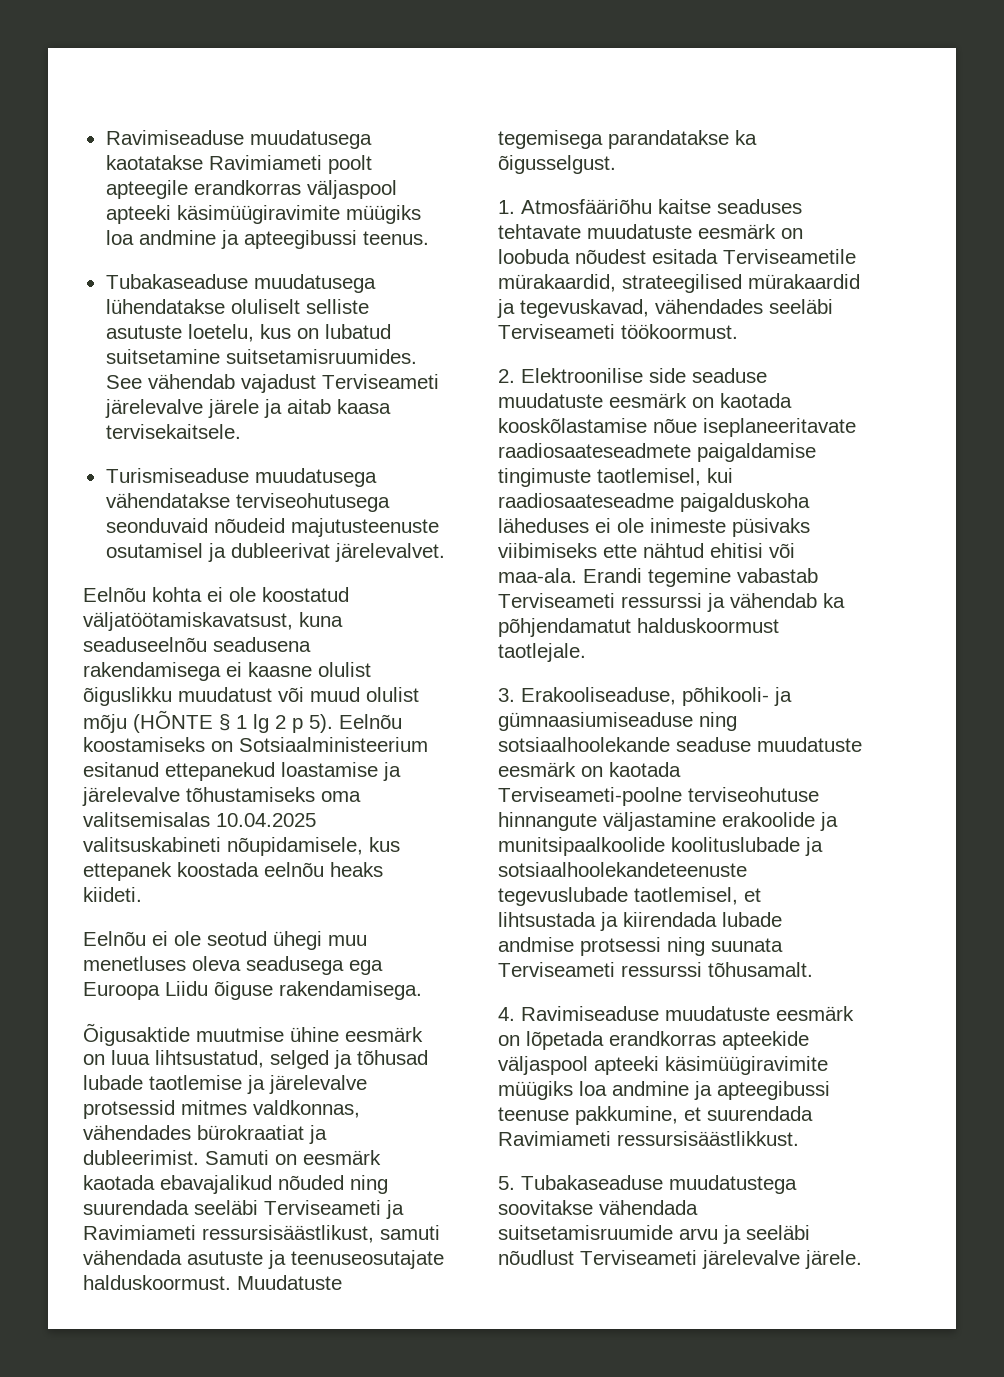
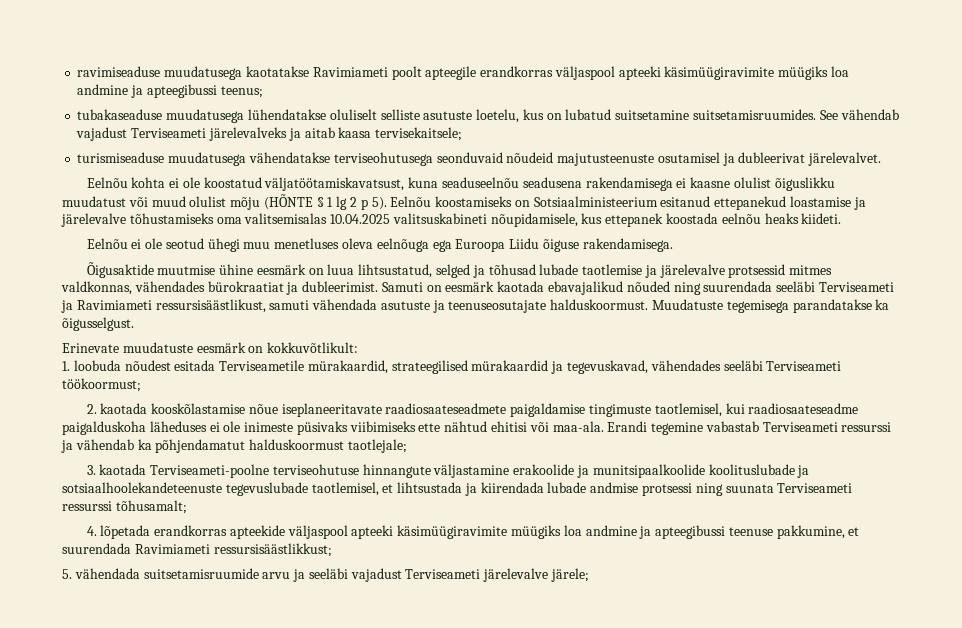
- Ravimiseaduse muudatusega kaotatakse Ravimiameti poolt apteegile erandkorras väljaspool apteeki käsimüügiravimite müügiks loa andmine ja apteegibussi teenus.
- Tubakaseaduse muudatusega lühendatakse oluliselt selliste asutuste loetelu, kus on lubatud suitsetamine suitsetamisruumides.
+ ravimiseaduse muudatusega kaotatakse Ravimiameti poolt apteegile erandkorras väljaspool apteeki käsimüügiravimite müügiks loa andmine ja apteegibussi teenus;
+ tubakaseaduse muudatusega lühendatakse oluliselt selliste asutuste loetelu, kus on lubatud suitsetamine suitsetamisruumides.
- See vähendab vajadust Terviseameti järelevalve järele ja aitab kaasa tervisekaitsele.
- Turismiseaduse muudatusega vähendatakse terviseohutusega seonduvaid nõudeid majutusteenuste osutamisel ja dubleerivat järelevalvet.
+ See vähendab vajadust Terviseameti järelevalveks ja aitab kaasa tervisekaitsele;
+ turismiseaduse muudatusega vähendatakse terviseohutusega seonduvaid nõudeid majutusteenuste osutamisel ja dubleerivat järelevalvet.
- Eelnõu ei ole seotud ühegi muu menetluses oleva seadusega ega Euroopa Liidu õiguse rakendamisega.
+ Eelnõu ei ole seotud ühegi muu menetluses oleva eelnõuga ega Euroopa Liidu õiguse rakendamisega.
- 1. Atmosfääriõhu kaitse seaduses tehtavate muudatuste eesmärk on loobuda nõudest esitada Terviseametile mürakaardid, strateegilised mürakaardid ja tegevuskavad, vähendades seeläbi Terviseameti töökoormust.
+ Erinevate muudatuste eesmärk on kokkuvõtlikult:
+ 1. loobuda nõudest esitada Terviseametile mürakaardid, strateegilised mürakaardid ja tegevuskavad, vähendades seeläbi Terviseameti töökoormust;
- 2. Elektroonilise side seaduse muudatuste eesmärk on kaotada kooskõlastamise nõue iseplaneeritavate raadiosaateseadmete paigaldamise tingimuste taotlemisel, kui raadiosaateseadme paigalduskoha läheduses ei ole inimeste püsivaks viibimiseks ette nähtud ehitisi või maa-ala.
+ 2. kaotada kooskõlastamise nõue iseplaneeritavate raadiosaateseadmete paigaldamise tingimuste taotlemisel, kui raadiosaateseadme paigalduskoha läheduses ei ole inimeste püsivaks viibimiseks ette nähtud ehitisi või maa-ala.
- Erandi tegemine vabastab Terviseameti ressurssi ja vähendab ka põhjendamatut halduskoormust taotlejale.
+ Erandi tegemine vabastab Terviseameti ressurssi ja vähendab ka põhjendamatut halduskoormust taotlejale;
- 3. Erakooliseaduse, põhikooli- ja gümnaasiumiseaduse ning sotsiaalhoolekande seaduse muudatuste eesmärk on kaotada Terviseameti-poolne terviseohutuse hinnangute väljastamine erakoolide ja munitsipaalkoolide koolituslubade ja sotsiaalhoolekandeteenuste tegevuslubade taotlemisel, et lihtsustada ja kiirendada lubade andmise protsessi ning suunata Terviseameti ressurssi tõhusamalt.
+ 3. kaotada Terviseameti-poolne terviseohutuse hinnangute väljastamine erakoolide ja munitsipaalkoolide koolituslubade ja sotsiaalhoolekandeteenuste tegevuslubade taotlemisel, et lihtsustada ja kiirendada lubade andmise protsessi ning suunata Terviseameti ressurssi tõhusamalt;
- 4. Ravimiseaduse muudatuste eesmärk on lõpetada erandkorras apteekide väljaspool apteeki käsimüügiravimite müügiks loa andmine ja apteegibussi teenuse pakkumine, et suurendada Ravimiameti ressursisäästlikkust.
+ 4. lõpetada erandkorras apteekide väljaspool apteeki käsimüügiravimite müügiks loa andmine ja apteegibussi teenuse pakkumine, et suurendada Ravimiameti ressursisäästlikkust;
- 5. Tubakaseaduse muudatustega soovitakse vähendada suitsetamisruumide arvu ja seeläbi nõudlust Terviseameti järelevalve järele.
+ 5. vähendada suitsetamisruumide arvu ja seeläbi vajadust Terviseameti järelevalve järele;

